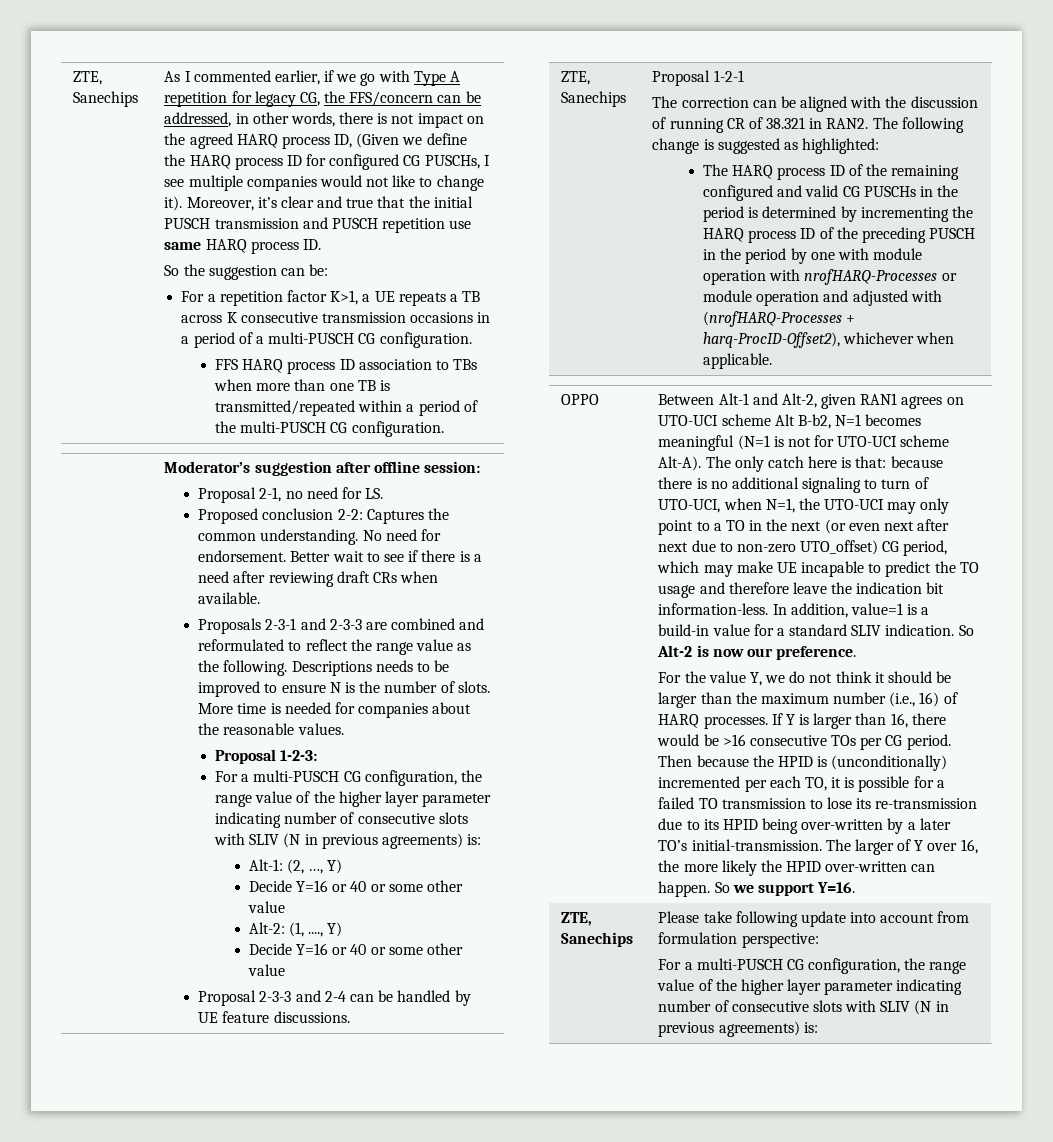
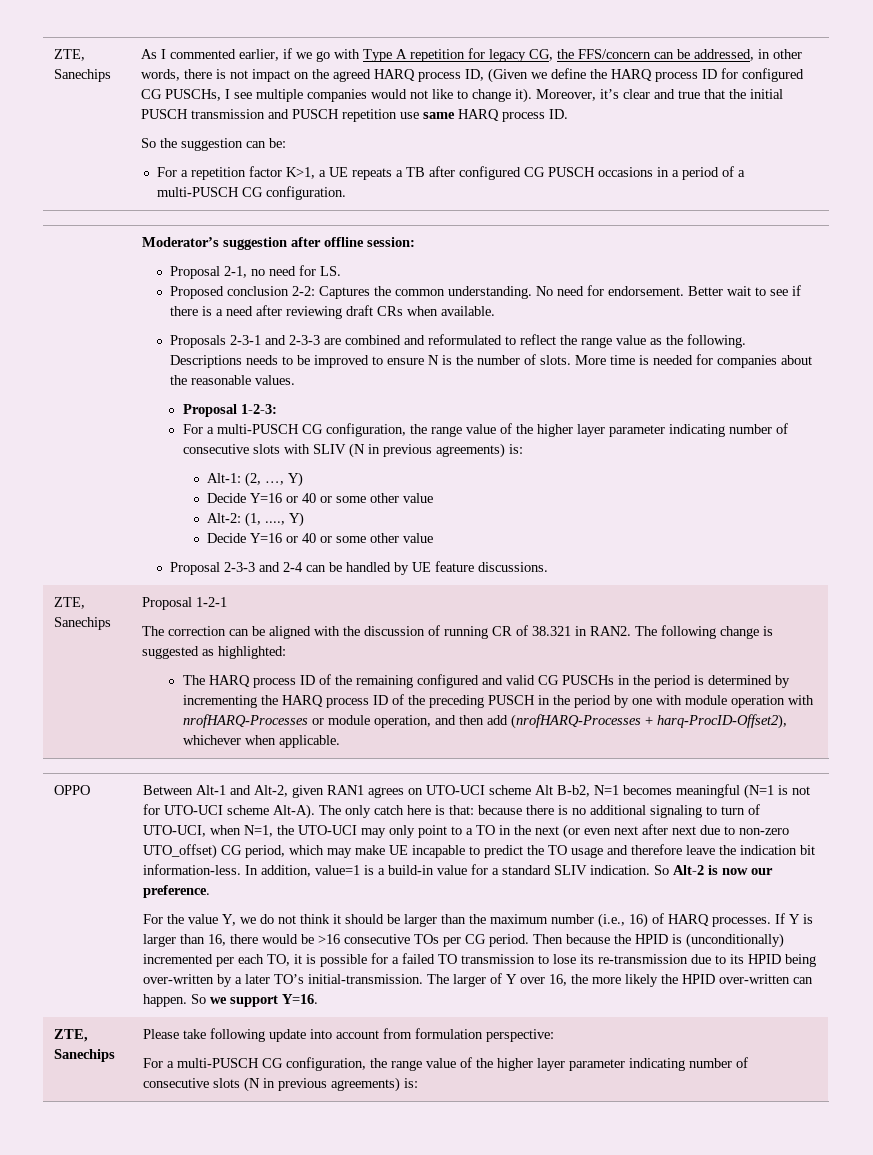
- For a repetition factor K>1, a UE repeats a TB across K consecutive transmission occasions in a period of a multi-PUSCH CG configuration.
+ For a repetition factor K>1, a UE repeats a TB after configured CG PUSCH occasions in a period of a multi-PUSCH CG configuration.
- FFS HARQ process ID association to TBs when more than one TB is transmitted/repeated within a period of the multi-PUSCH CG configuration.
- The HARQ process ID of the remaining configured and valid CG PUSCHs in the period is determined by incrementing the HARQ process ID of the preceding PUSCH in the period by one with module operation with nrofHARQ-Processes or module operation and adjusted with (nrofHARQ-Processes + harq-ProcID-Offset2), whichever when applicable.
+ The HARQ process ID of the remaining configured and valid CG PUSCHs in the period is determined by incrementing the HARQ process ID of the preceding PUSCH in the period by one with module operation with nrofHARQ-Processes or module operation, and then add (nrofHARQ-Processes + harq-ProcID-Offset2), whichever when applicable.
  ZTE, Sanechips | Please take following update into account from formulation perspective:
- For a multi-PUSCH CG configuration, the range value of the higher layer parameter indicating number of consecutive slots with SLIV (N in previous agreements) is:
+ For a multi-PUSCH CG configuration, the range value of the higher layer parameter indicating number of consecutive slots (N in previous agreements) is:

